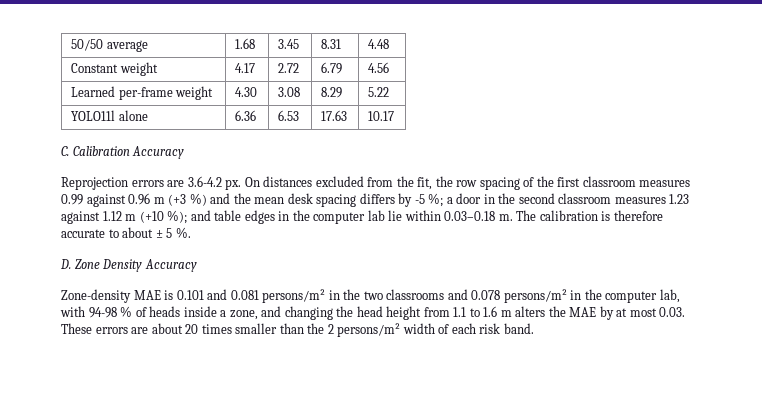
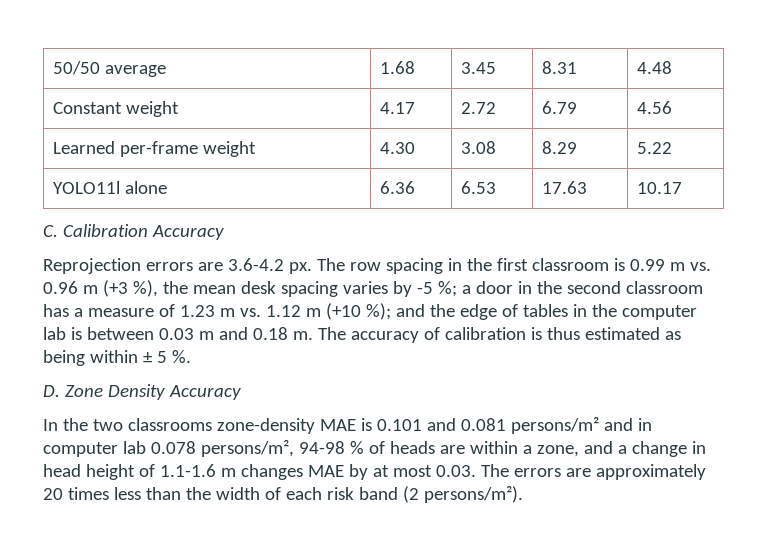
- On distances excluded from the fit, the row spacing of the first classroom measures 0.99 against 0.96 m (+3 %) and the mean desk spacing differs by -5 %; a door in the second classroom measures 1.23 against 1.12 m (+10 %); and table edges in the computer lab lie within 0.03–0.18 m. The calibration is therefore accurate to about ± 5 %.
+ The row spacing in the first classroom is 0.99 m vs. 0.96 m (+3 %), the mean desk spacing varies by -5 %; a door in the second classroom has a measure of 1.23 m vs. 1.12 m (+10 %); and the edge of tables in the computer lab is between 0.03 m and 0.18 m. The accuracy of calibration is thus estimated as being within ± 5 %.
- Zone-density MAE is 0.101 and 0.081 persons/m² in the two classrooms and 0.078 persons/m² in the computer lab, with 94-98 % of heads inside a zone, and changing the head height from 1.1 to 1.6 m alters the MAE by at most 0.03. These errors are about 20 times smaller than the 2 persons/m² width of each risk band.
+ In the two classrooms zone-density MAE is 0.101 and 0.081 persons/m² and in computer lab 0.078 persons/m², 94-98 % of heads are within a zone, and a change in head height of 1.1-1.6 m changes MAE by at most 0.03. The errors are approximately 20 times less than the width of each risk band (2 persons/m²).

